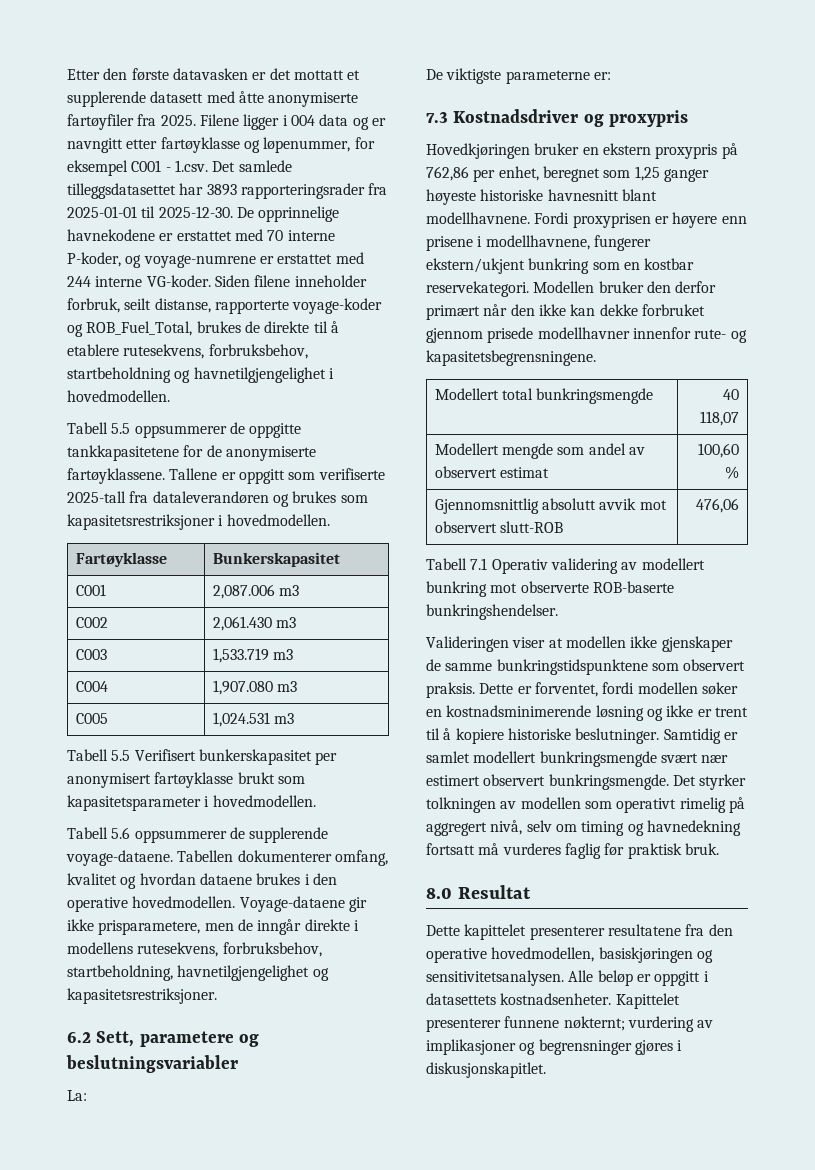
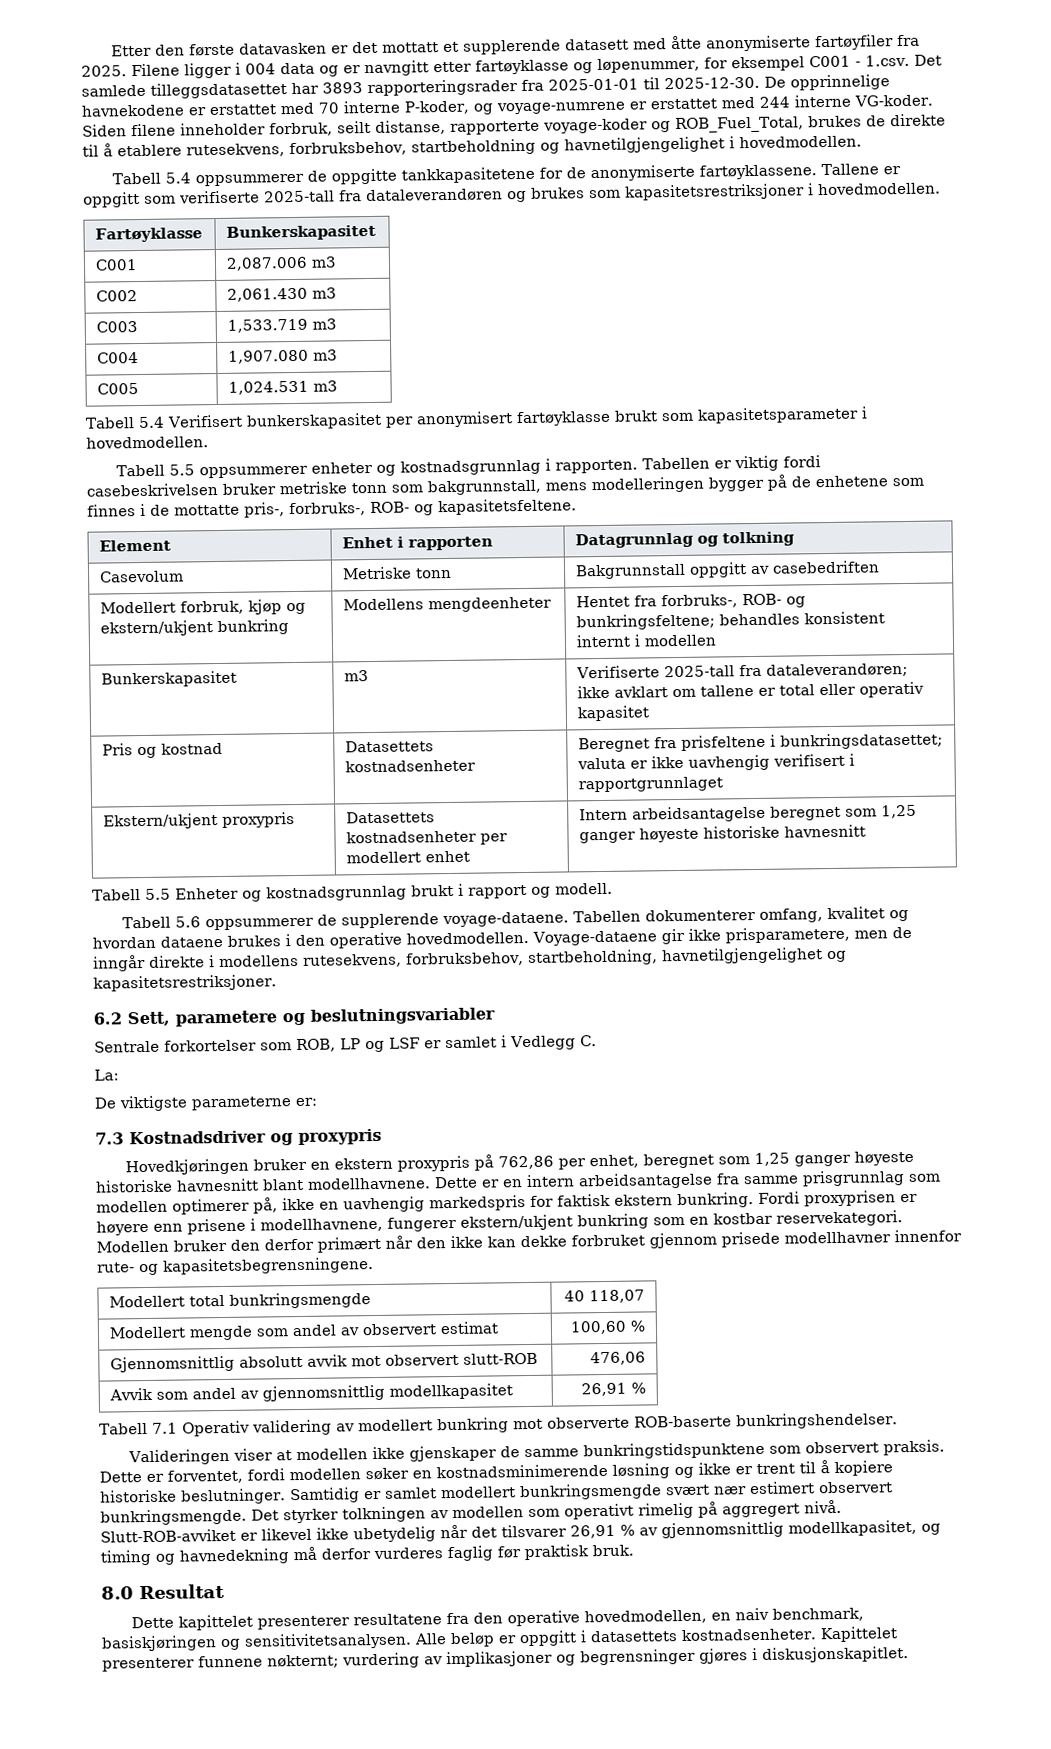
- Tabell 5.5 oppsummerer de oppgitte tankkapasitetene for de anonymiserte fartøyklassene.
+ Tabell 5.4 oppsummerer de oppgitte tankkapasitetene for de anonymiserte fartøyklassene.
- Tabell 5.5 Verifisert bunkerskapasitet per anonymisert fartøyklasse brukt som kapasitetsparameter i hovedmodellen.
+ Tabell 5.4 Verifisert bunkerskapasitet per anonymisert fartøyklasse brukt som kapasitetsparameter i hovedmodellen.
+ Tabell 5.5 oppsummerer enheter og kostnadsgrunnlag i rapporten. Tabellen er viktig fordi casebeskrivelsen bruker metriske tonn som bakgrunnstall, mens modelleringen bygger på de enhetene som finnes i de mottatte pris-, forbruks-, ROB- og kapasitetsfeltene.
+ Element | Enhet i rapporten | Datagrunnlag og tolkning
+ Casevolum | Metriske tonn | Bakgrunnstall oppgitt av casebedriften
+ Modellert forbruk, kjøp og ekstern/ukjent bunkring | Modellens mengdeenheter | Hentet fra forbruks-, ROB- og bunkringsfeltene; behandles konsistent internt i modellen
+ Bunkerskapasitet | m3 | Verifiserte 2025-tall fra dataleverandøren; ikke avklart om tallene er total eller operativ kapasitet
+ Pris og kostnad | Datasettets kostnadsenheter | Beregnet fra prisfeltene i bunkringsdatasettet; valuta er ikke uavhengig verifisert i rapportgrunnlaget
+ Ekstern/ukjent proxypris | Datasettets kostnadsenheter per modellert enhet | Intern arbeidsantagelse beregnet som 1,25 ganger høyeste historiske havnesnitt
+ Tabell 5.5 Enheter og kostnadsgrunnlag brukt i rapport og modell.
+ Sentrale forkortelser som ROB, LP og LSF er samlet i Vedlegg C.
+ Dette er en intern arbeidsantagelse fra samme prisgrunnlag som modellen optimerer på, ikke en uavhengig markedspris for faktisk ekstern bunkring.
+ Avvik som andel av gjennomsnittlig modellkapasitet | 26,91 %
- Det styrker tolkningen av modellen som operativt rimelig på aggregert nivå, selv om timing og havnedekning fortsatt må vurderes faglig før praktisk bruk.
+ Det styrker tolkningen av modellen som operativt rimelig på aggregert nivå. Slutt-ROB-avviket er likevel ikke ubetydelig når det tilsvarer 26,91 % av gjennomsnittlig modellkapasitet, og timing og havnedekning må derfor vurderes faglig før praktisk bruk.
- Dette kapittelet presenterer resultatene fra den operative hovedmodellen, basiskjøringen og sensitivitetsanalysen.
+ Dette kapittelet presenterer resultatene fra den operative hovedmodellen, en naiv benchmark, basiskjøringen og sensitivitetsanalysen.

